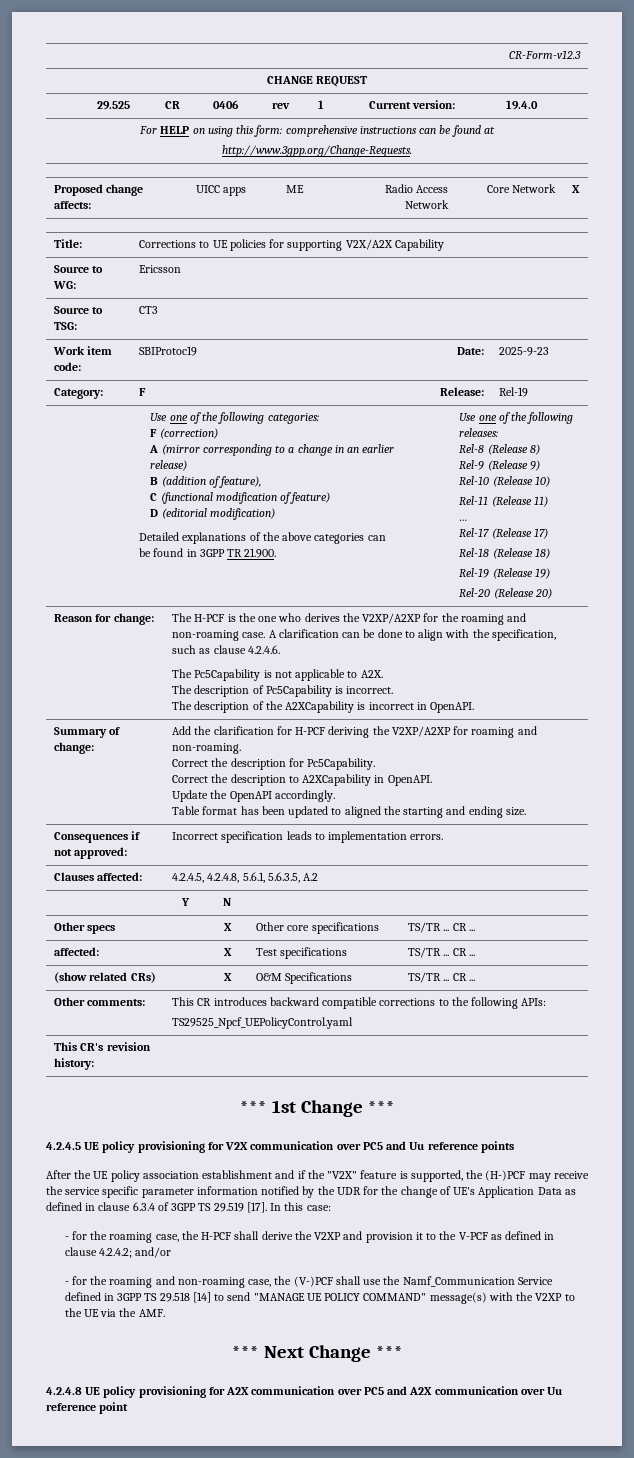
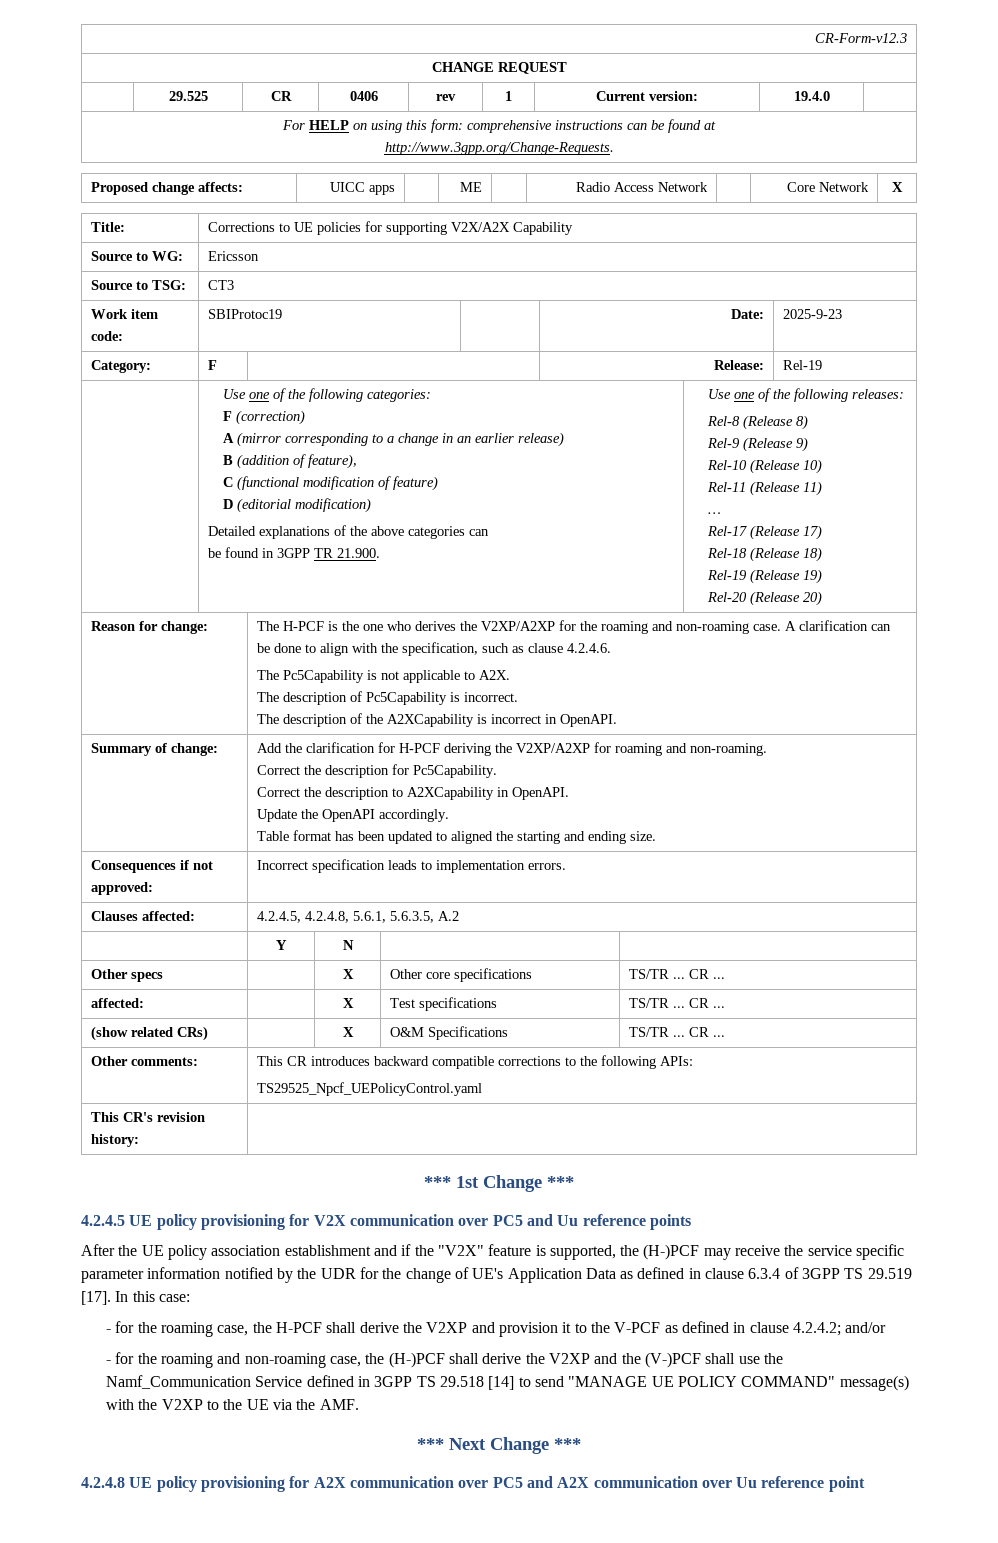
- - for the roaming and non-roaming case, the (V-)PCF shall use the Namf_Communication Service defined in 3GPP TS 29.518 [14] to send "MANAGE UE POLICY COMMAND" message(s) with the V2XP to the UE via the AMF.
+ - for the roaming and non-roaming case, the (H-)PCF shall derive the V2XP and the (V-)PCF shall use the Namf_Communication Service defined in 3GPP TS 29.518 [14] to send "MANAGE UE POLICY COMMAND" message(s) with the V2XP to the UE via the AMF.

